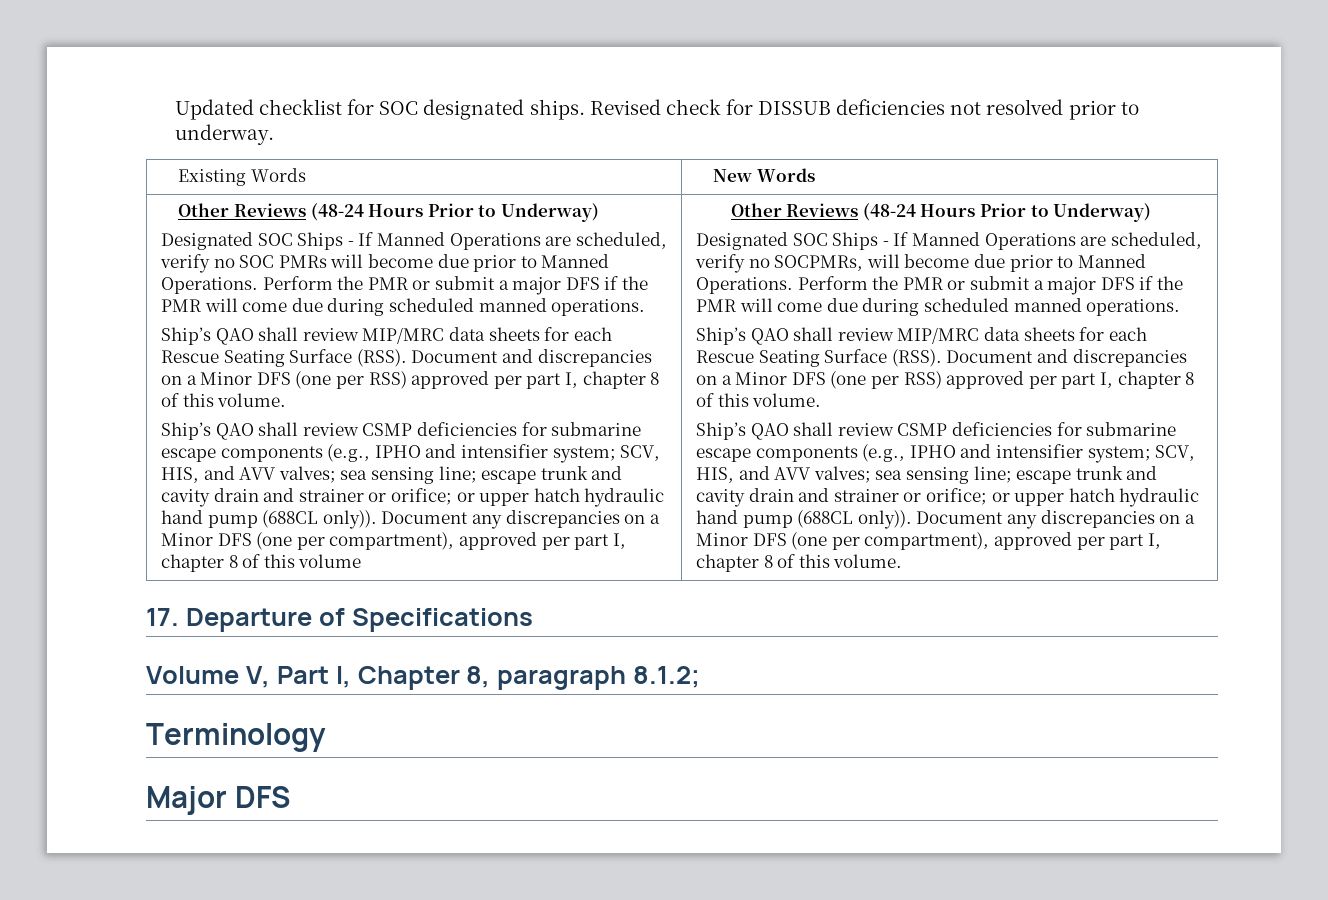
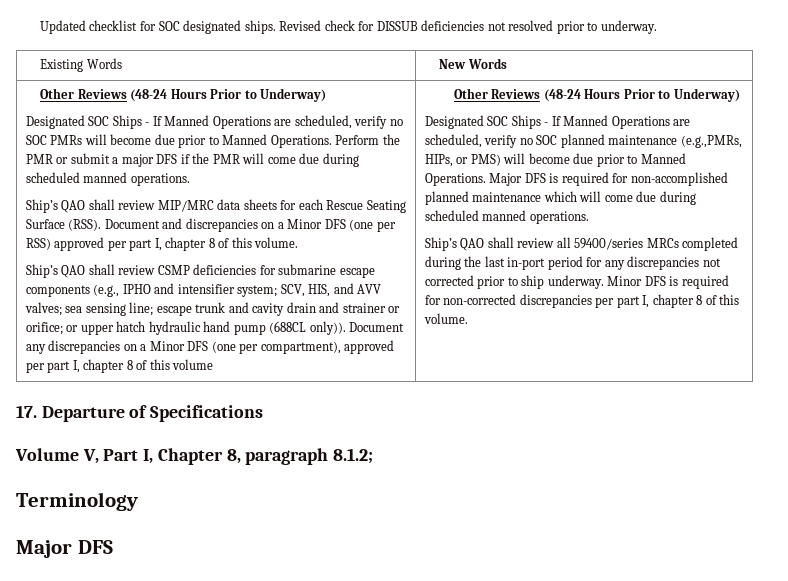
- Designated SOC Ships - If Manned Operations are scheduled, verify no SOCPMRs, will become due prior to Manned Operations. Perform the PMR or submit a major DFS if the PMR will come due during scheduled manned operations.
- Ship’s QAO shall review MIP/MRC data sheets for each Rescue Seating Surface (RSS). Document and discrepancies on a Minor DFS (one per RSS) approved per part I, chapter 8 of this volume.
- Ship’s QAO shall review CSMP deficiencies for submarine escape components (e.g., IPHO and intensifier system; SCV, HIS, and AVV valves; sea sensing line; escape trunk and cavity drain and strainer or orifice; or upper hatch hydraulic hand pump (688CL only)). Document any discrepancies on a Minor DFS (one per compartment), approved per part I, chapter 8 of this volume.
+ Designated SOC Ships - If Manned Operations are scheduled, verify no SOC planned maintenance (e.g.,PMRs, HIPs, or PMS) will become due prior to Manned Operations. Major DFS is required for non-accomplished planned maintenance which will come due during scheduled manned operations.
+ Ship’s QAO shall review all 59400/series MRCs completed during the last in-port period for any discrepancies not corrected prior to ship underway. Minor DFS is required for non-corrected discrepancies per part I, chapter 8 of this volume.

